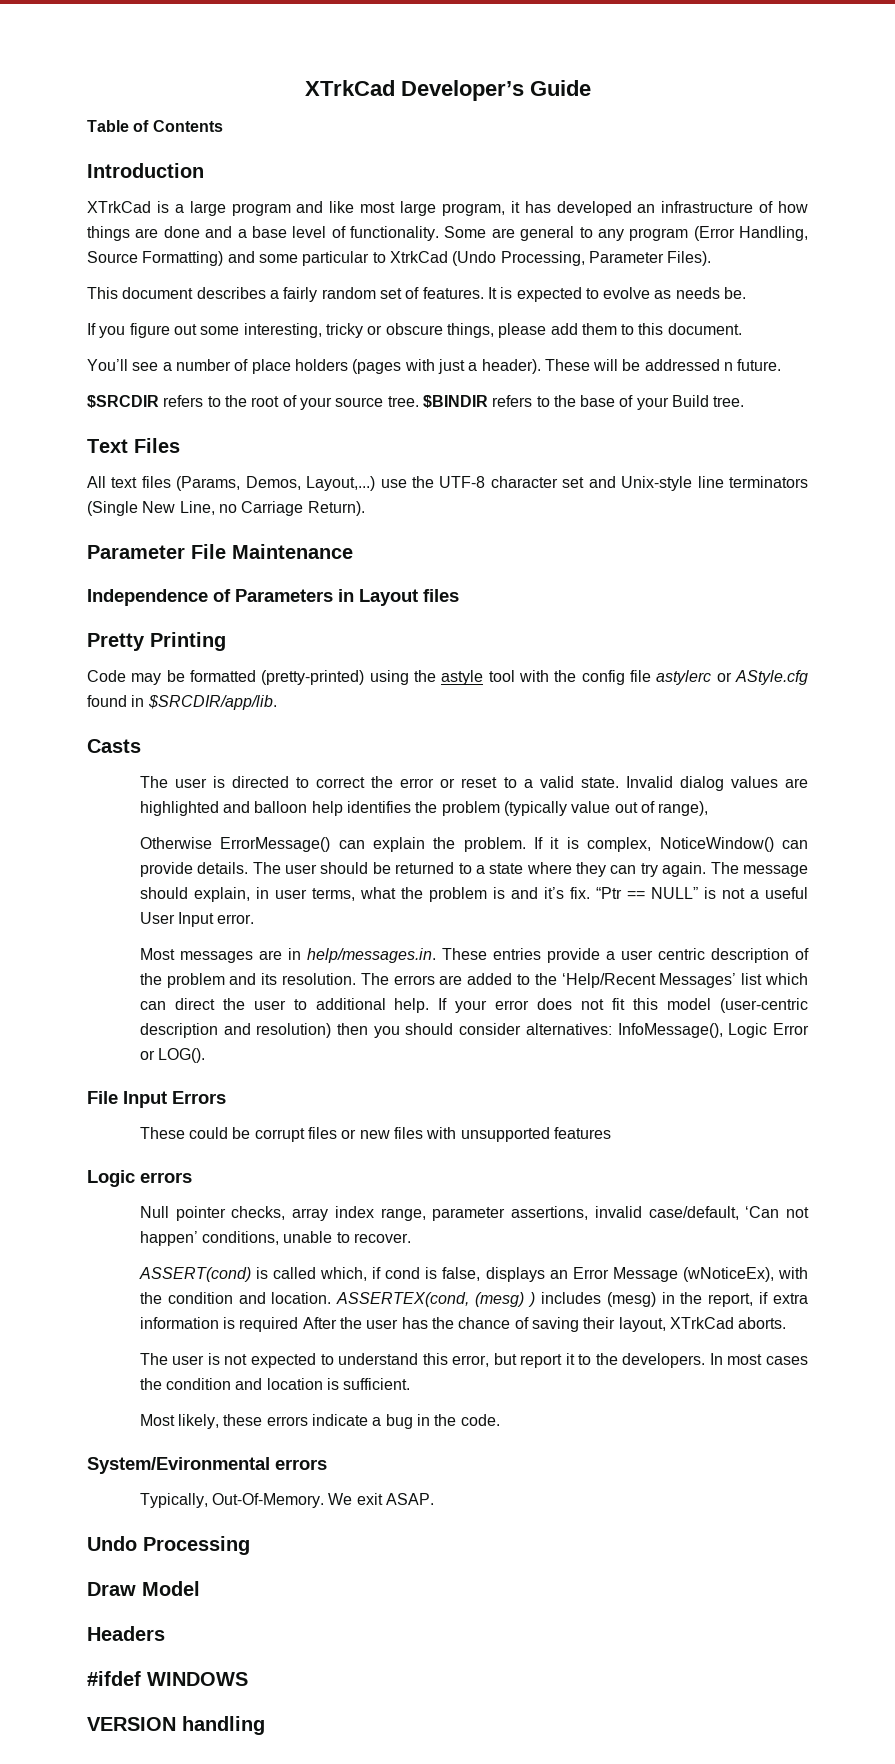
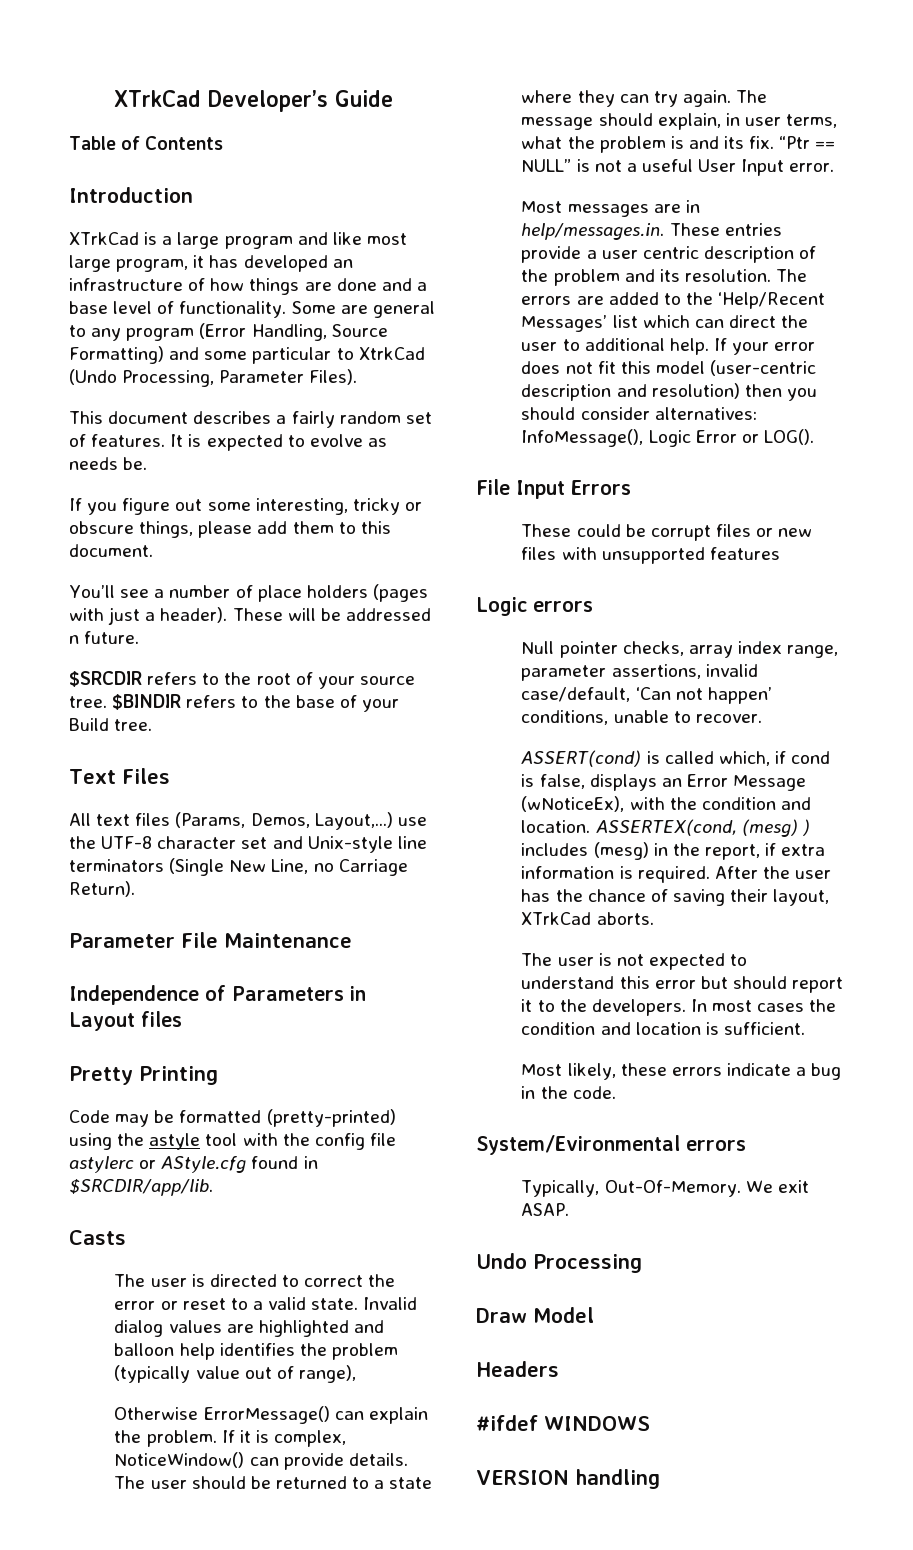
- The message should explain, in user terms, what the problem is and it’s fix.
+ The message should explain, in user terms, what the problem is and its fix.
- ASSERTEX(cond, (mesg) ) includes (mesg) in the report, if extra information is required After the user has the chance of saving their layout, XTrkCad aborts.
+ ASSERTEX(cond, (mesg) ) includes (mesg) in the report, if extra information is required. After the user has the chance of saving their layout, XTrkCad aborts.
- The user is not expected to understand this error, but report it to the developers.
+ The user is not expected to understand this error but should report it to the developers.

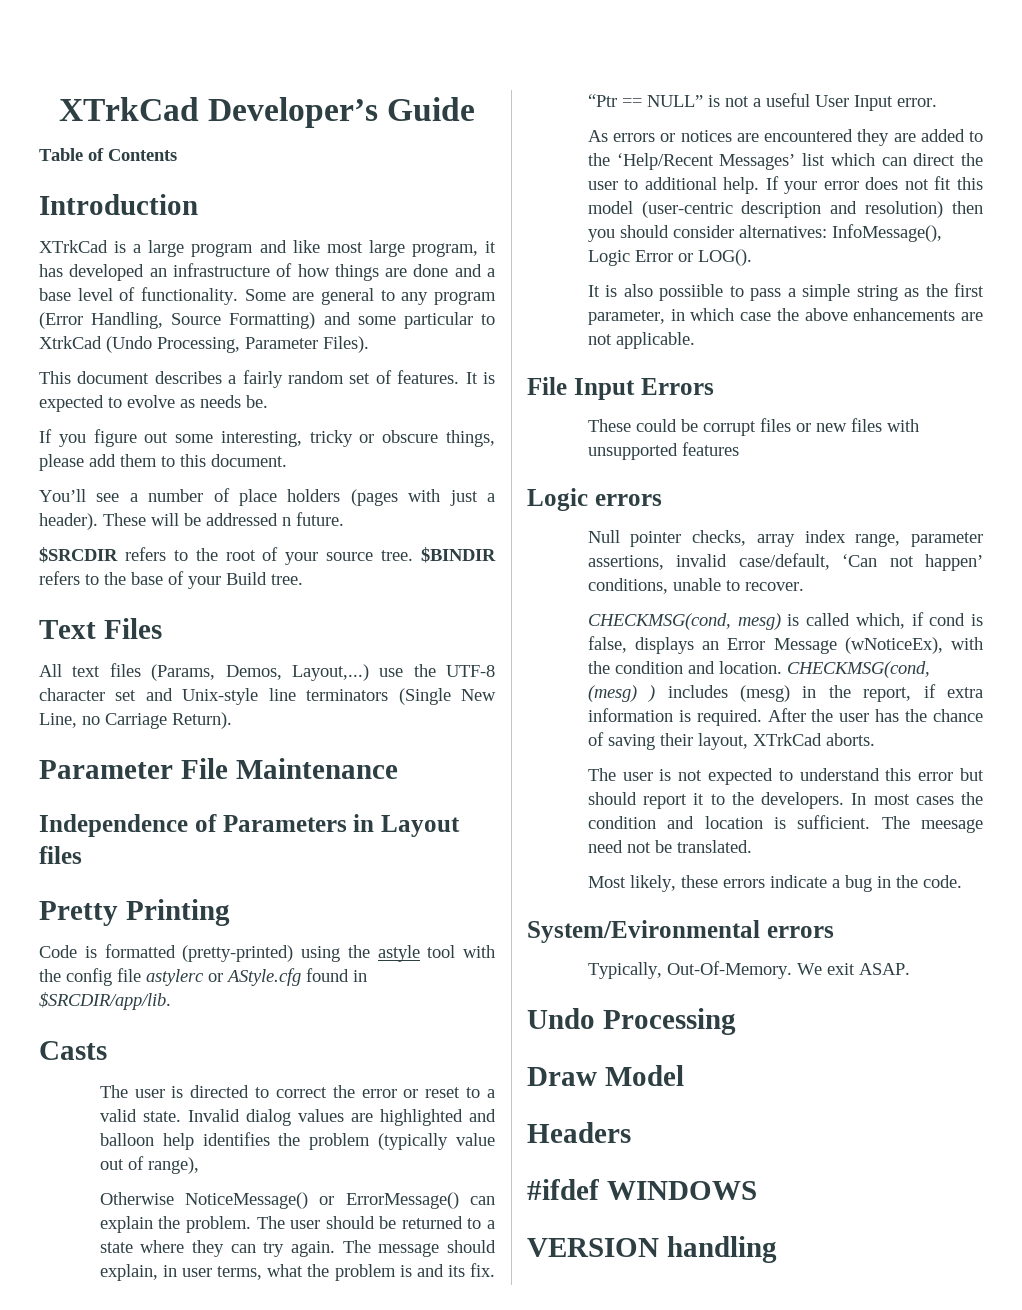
- Code may be formatted (pretty-printed) using the astyle tool with the config file astylerc or AStyle.cfg found in $SRCDIR/app/lib.
+ Code is formatted (pretty-printed) using the astyle tool with the config file astylerc or AStyle.cfg found in $SRCDIR/app/lib.
- Otherwise ErrorMessage() can explain the problem.
+ Otherwise NoticeMessage() or ErrorMessage() can explain the problem.
- If it is complex, NoticeWindow() can provide details.
- Most messages are in help/messages.in. These entries provide a user centric description of the problem and its resolution. The errors are added to the ‘Help/Recent Messages’ list which can direct the user to additional help.
+ As errors or notices are encountered they are added to the ‘Help/Recent Messages’ list which can direct the user to additional help.
+ It is also possiible to pass a simple string as the first parameter, in which case the above enhancements are not applicable.
- ASSERT(cond) is called which, if cond is false, displays an Error Message (wNoticeEx), with the condition and location.
+ CHECKMSG(cond, mesg) is called which, if cond is false, displays an Error Message (wNoticeEx), with the condition and location.
- ASSERTEX(cond, (mesg) ) includes (mesg) in the report, if extra information is required.
+ CHECKMSG(cond, (mesg) ) includes (mesg) in the report, if extra information is required.
+ The meesage need not be translated.

